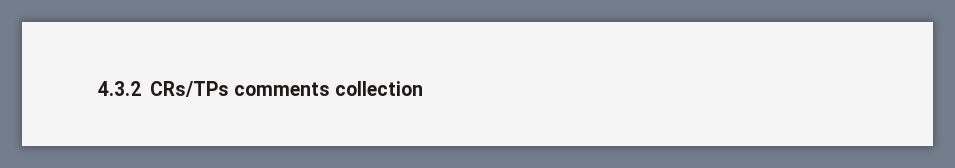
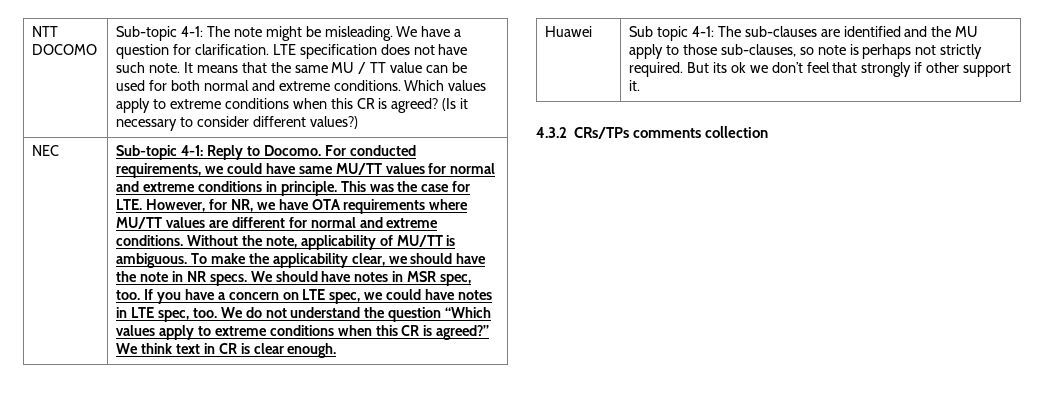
+ NTT DOCOMO | Sub-topic 4-1: The note might be misleading. We have a question for clarification. LTE specification does not have such note. It means that the same MU / TT value can be used for both normal and extreme conditions. Which values apply to extreme conditions when this CR is agreed? (Is it necessary to consider different values?)
+ NEC | Sub-topic 4-1: Reply to Docomo. For conducted requirements, we could have same MU/TT values for normal and extreme conditions in principle. This was the case for LTE. However, for NR, we have OTA requirements where MU/TT values are different for normal and extreme conditions. Without the note, applicability of MU/TT is ambiguous. To make the applicability clear, we should have the note in NR specs. We should have notes in MSR spec, too. If you have a concern on LTE spec, we could have notes in LTE spec, too. We do not understand the question “Which values apply to extreme conditions when this CR is agreed?” We think text in CR is clear enough.
+ Huawei | Sub topic 4-1: The sub-clauses are identified and the MU apply to those sub-clauses, so note is perhaps not strictly required. But its ok we don’t feel that strongly if other support it.

